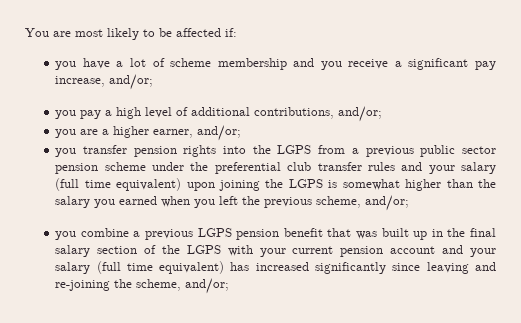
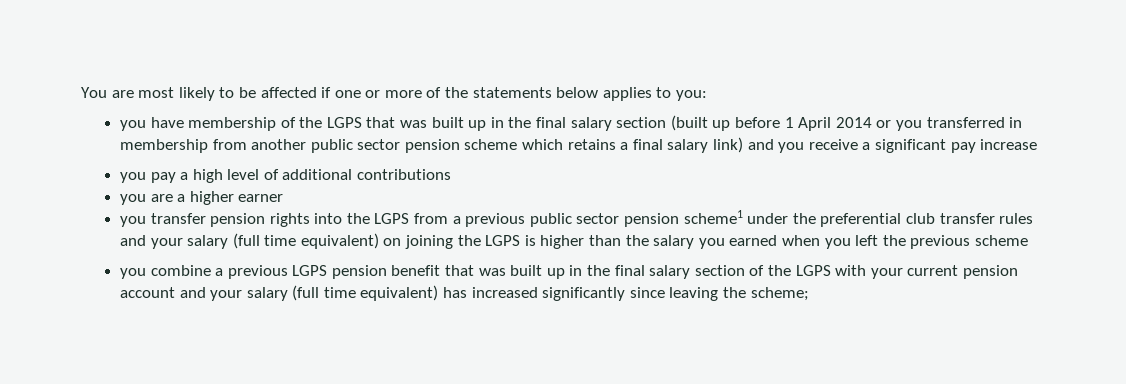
- You are most likely to be affected if:
- you have a lot of scheme membership and you receive a significant pay increase, and/or;
+ You are most likely to be affected if one or more of the statements below applies to you:
+ you have membership of the LGPS that was built up in the final salary section (built up before 1 April 2014 or you transferred in membership from another public sector pension scheme which retains a final salary link) and you receive a significant pay increase
- you pay a high level of additional contributions, and/or;
+ you pay a high level of additional contributions
- you are a higher earner, and/or;
+ you are a higher earner
- you transfer pension rights into the LGPS from a previous public sector pension scheme under the preferential club transfer rules and your salary (full time equivalent) upon joining the LGPS is somewhat higher than the salary you earned when you left the previous scheme, and/or;
+ you transfer pension rights into the LGPS from a previous public sector pension scheme1 under the preferential club transfer rules and your salary (full time equivalent) on joining the LGPS is higher than the salary you earned when you left the previous scheme
- you combine a previous LGPS pension benefit that was built up in the final salary section of the LGPS with your current pension account and your salary (full time equivalent) has increased significantly since leaving and re-joining the scheme, and/or;
+ you combine a previous LGPS pension benefit that was built up in the final salary section of the LGPS with your current pension account and your salary (full time equivalent) has increased significantly since leaving the scheme;

